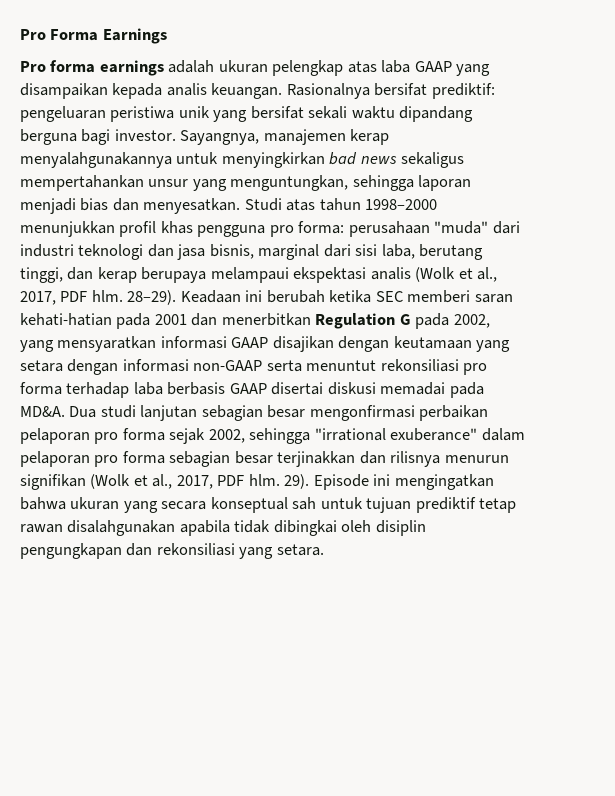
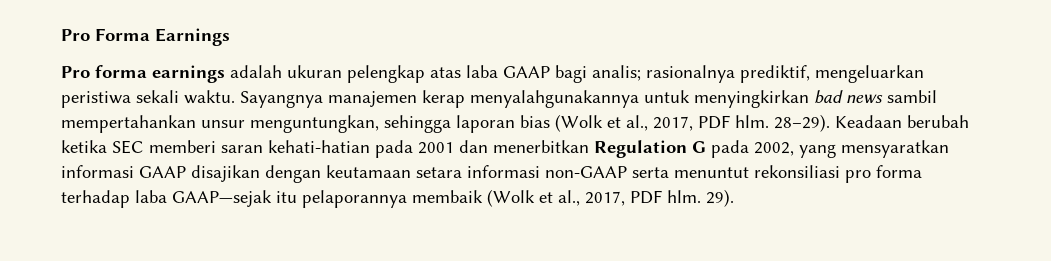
- Pro forma earnings adalah ukuran pelengkap atas laba GAAP yang disampaikan kepada analis keuangan. Rasionalnya bersifat prediktif: pengeluaran peristiwa unik yang bersifat sekali waktu dipandang berguna bagi investor. Sayangnya, manajemen kerap menyalahgunakannya untuk menyingkirkan bad news sekaligus mempertahankan unsur yang menguntungkan, sehingga laporan menjadi bias dan menyesatkan. Studi atas tahun 1998–2000 menunjukkan profil khas pengguna pro forma: perusahaan "muda" dari industri teknologi dan jasa bisnis, marginal dari sisi laba, berutang tinggi, dan kerap berupaya melampaui ekspektasi analis (Wolk et al., 2017, PDF hlm.
+ Pro forma earnings adalah ukuran pelengkap atas laba GAAP bagi analis; rasionalnya prediktif, mengeluarkan peristiwa sekali waktu. Sayangnya manajemen kerap menyalahgunakannya untuk menyingkirkan bad news sambil mempertahankan unsur menguntungkan, sehingga laporan bias (Wolk et al., 2017, PDF hlm.
- Keadaan ini berubah ketika SEC memberi saran kehati-hatian pada 2001 dan menerbitkan Regulation G pada 2002, yang mensyaratkan informasi GAAP disajikan dengan keutamaan yang setara dengan informasi non-GAAP serta menuntut rekonsiliasi pro forma terhadap laba berbasis GAAP disertai diskusi memadai pada MD&A. Dua studi lanjutan sebagian besar mengonfirmasi perbaikan pelaporan pro forma sejak 2002, sehingga "irrational exuberance" dalam pelaporan pro forma sebagian besar terjinakkan dan rilisnya menurun signifikan (Wolk et al., 2017, PDF hlm.
+ Keadaan berubah ketika SEC memberi saran kehati-hatian pada 2001 dan menerbitkan Regulation G pada 2002, yang mensyaratkan informasi GAAP disajikan dengan keutamaan setara informasi non-GAAP serta menuntut rekonsiliasi pro forma terhadap laba GAAP—sejak itu pelaporannya membaik (Wolk et al., 2017, PDF hlm.
- Episode ini mengingatkan bahwa ukuran yang secara konseptual sah untuk tujuan prediktif tetap rawan disalahgunakan apabila tidak dibingkai oleh disiplin pengungkapan dan rekonsiliasi yang setara.

